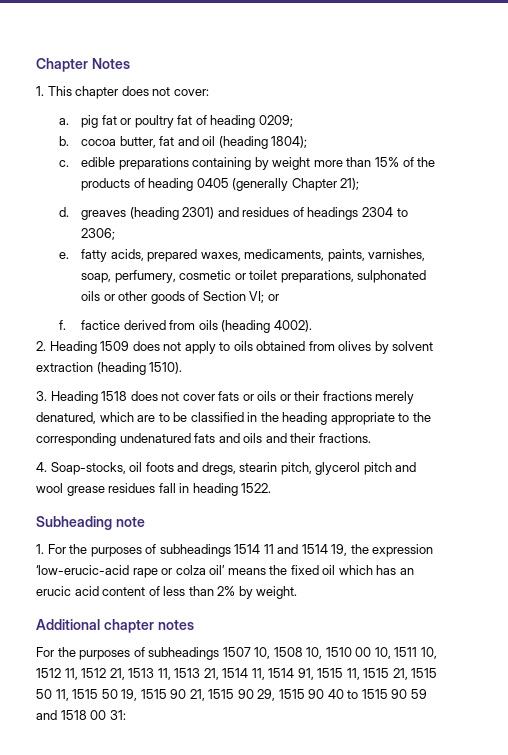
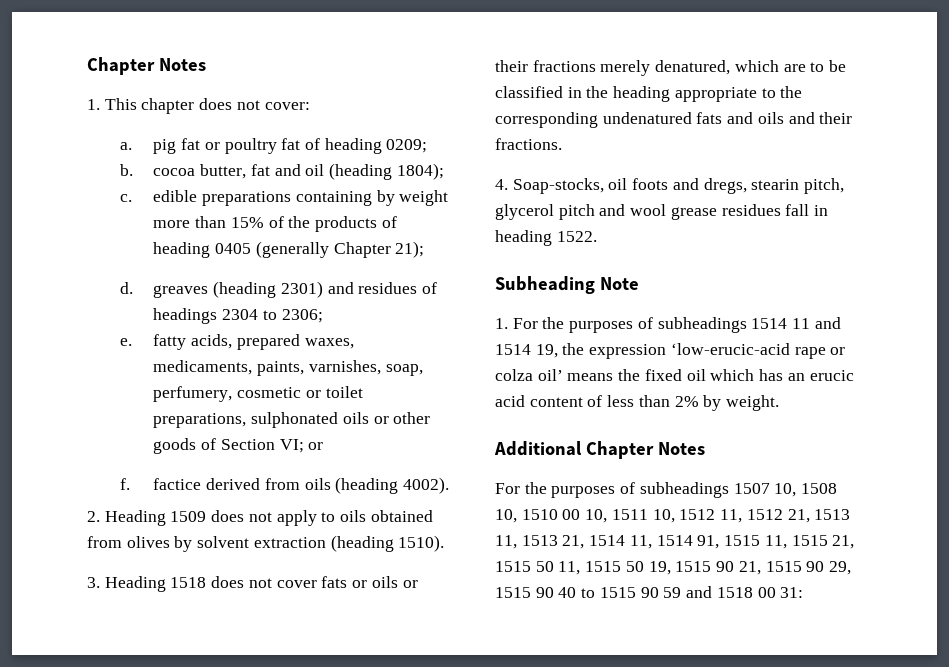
- Subheading note
+ Subheading Note
- Additional chapter notes
+ Additional Chapter Notes

